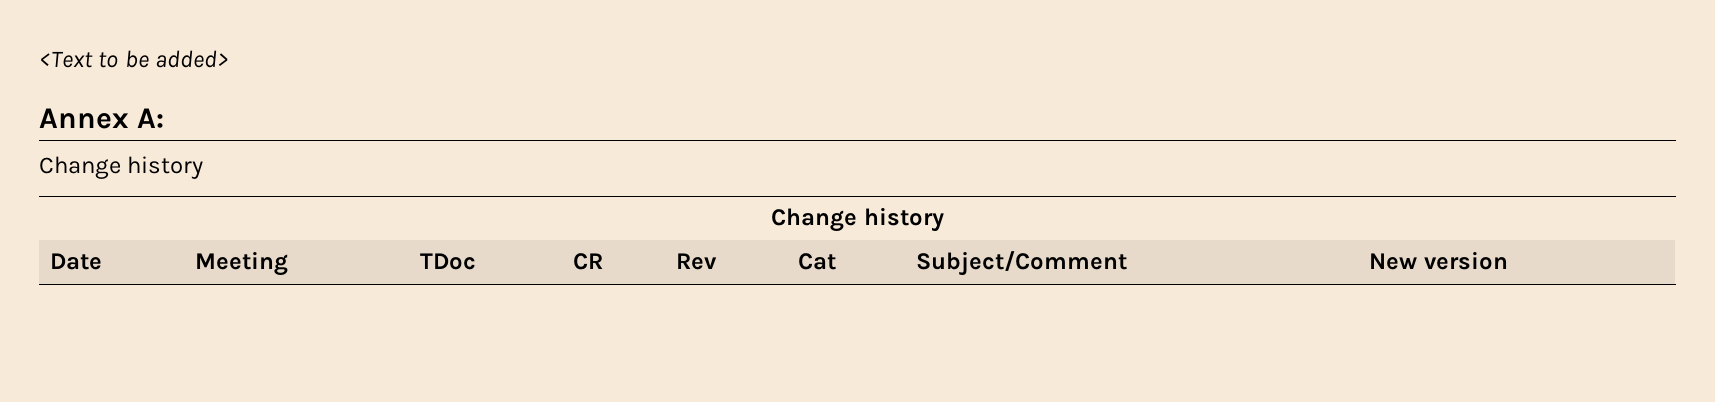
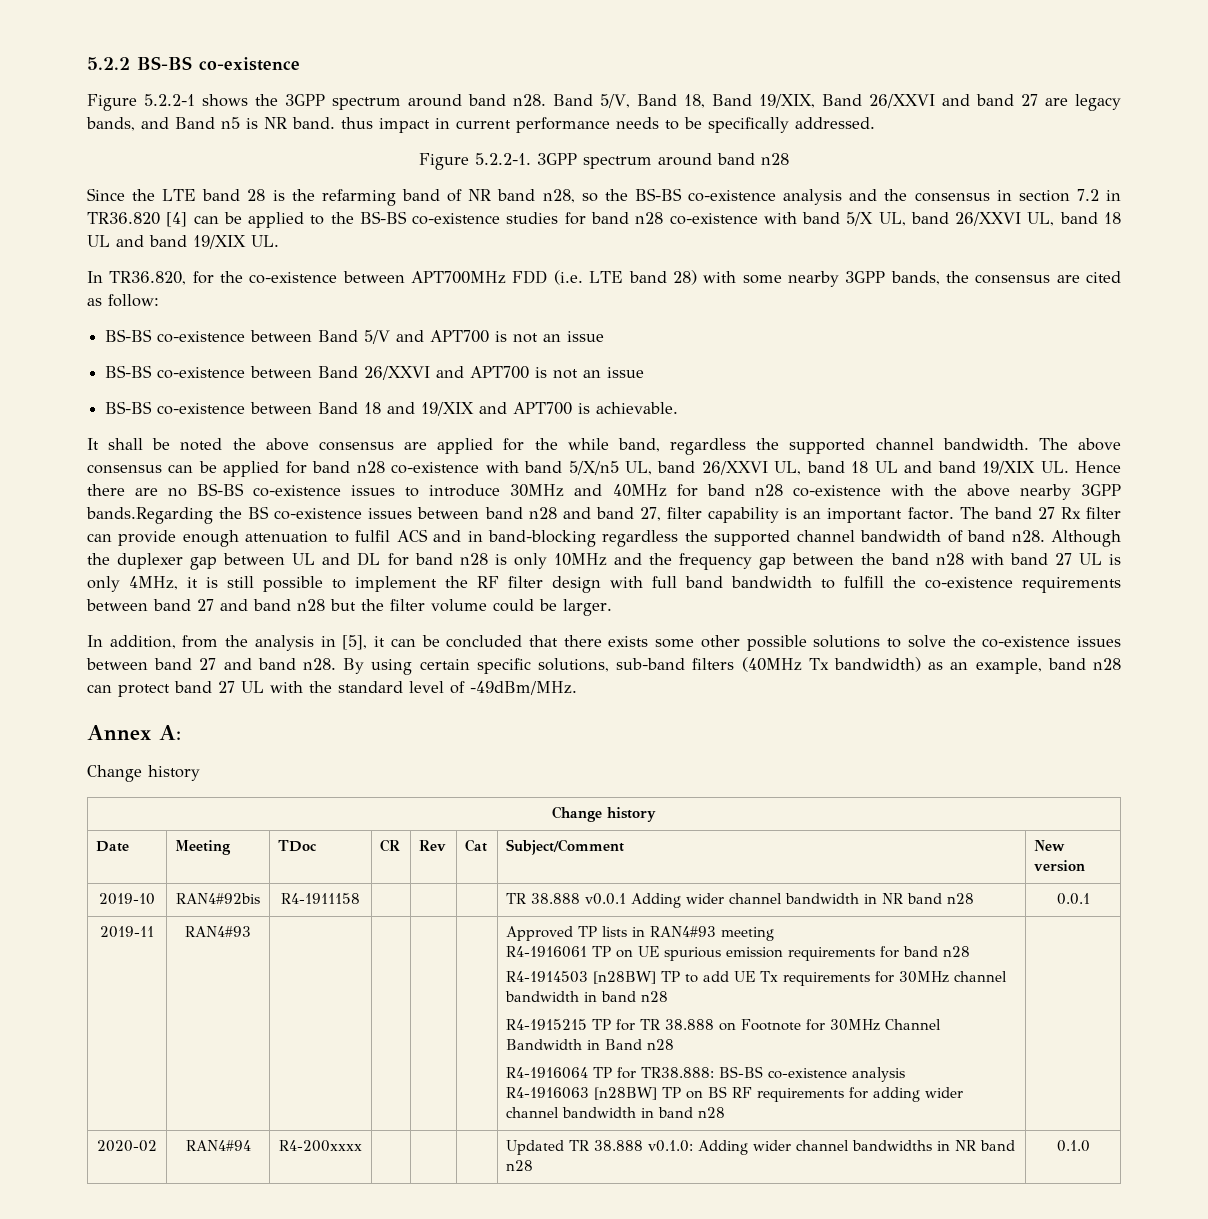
- <Text to be added>
+ 5.2.2 BS-BS co-existence
+ Figure 5.2.2-1 shows the 3GPP spectrum around band n28. Band 5/V, Band 18, Band 19/XIX, Band 26/XXVI and band 27 are legacy bands, and Band n5 is NR band. thus impact in current performance needs to be specifically addressed.
+ Figure 5.2.2-1. 3GPP spectrum around band n28
+ Since the LTE band 28 is the refarming band of NR band n28, so the BS-BS co-existence analysis and the consensus in section 7.2 in TR36.820 [4] can be applied to the BS-BS co-existence studies for band n28 co-existence with band 5/X UL, band 26/XXVI UL, band 18 UL and band 19/XIX UL.
+ In TR36.820, for the co-existence between APT700MHz FDD (i.e. LTE band 28) with some nearby 3GPP bands, the consensus are cited as follow:
+ BS-BS co-existence between Band 5/V and APT700 is not an issue
+ BS-BS co-existence between Band 26/XXVI and APT700 is not an issue
+ BS-BS co-existence between Band 18 and 19/XIX and APT700 is achievable.
+ It shall be noted the above consensus are applied for the while band, regardless the supported channel bandwidth. The above consensus can be applied for band n28 co-existence with band 5/X/n5 UL, band 26/XXVI UL, band 18 UL and band 19/XIX UL. Hence there are no BS-BS co-existence issues to introduce 30MHz and 40MHz for band n28 co-existence with the above nearby 3GPP bands.Regarding the BS co-existence issues between band n28 and band 27, filter capability is an important factor. The band 27 Rx filter can provide enough attenuation to fulfil ACS and in band-blocking regardless the supported channel bandwidth of band n28. Although the duplexer gap between UL and DL for band n28 is only 10MHz and the frequency gap between the band n28 with band 27 UL is only 4MHz, it is still possible to implement the RF filter design with full band bandwidth to fulfill the co-existence requirements between band 27 and band n28 but the filter volume could be larger.
+ In addition, from the analysis in [5], it can be concluded that there exists some other possible solutions to solve the co-existence issues between band 27 and band n28. By using certain specific solutions, sub-band filters (40MHz Tx bandwidth) as an example, band n28 can protect band 27 UL with the standard level of -49dBm/MHz.
+ 2019-10 | RAN4#92bis | R4-1911158 | | | | TR 38.888 v0.0.1 Adding wider channel bandwidth in NR band n28 | 0.0.1
+ 2019-11 | RAN4#93 | | | | | Approved TP lists in RAN4#93 meeting
+ R4-1916061 TP on UE spurious emission requirements for band n28
+ R4-1914503 [n28BW] TP to add UE Tx requirements for 30MHz channel bandwidth in band n28
+ R4-1915215 TP for TR 38.888 on Footnote for 30MHz Channel Bandwidth in Band n28
+ R4-1916064 TP for TR38.888: BS-BS co-existence analysis
+ R4-1916063 [n28BW] TP on BS RF requirements for adding wider channel bandwidth in band n28 |
+ 2020-02 | RAN4#94 | R4-200xxxx | | | | Updated TR 38.888 v0.1.0: Adding wider channel bandwidths in NR band n28 | 0.1.0

